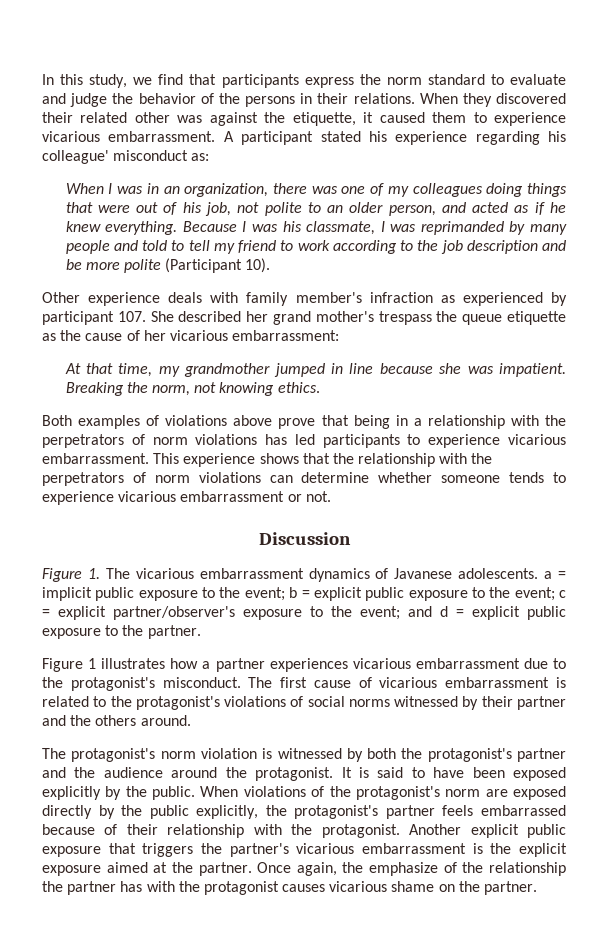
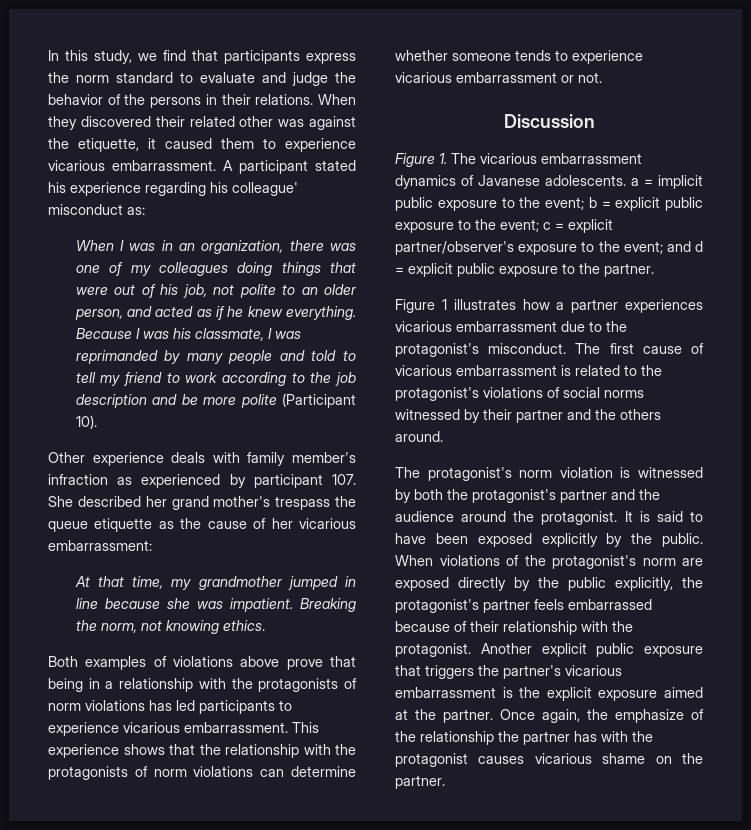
- Both examples of violations above prove that being in a relationship with the perpetrators of norm violations has led participants to experience vicarious embarrassment.
+ Both examples of violations above prove that being in a relationship with the protagonists of norm violations has led participants to experience vicarious embarrassment.
- This experience shows that the relationship with the perpetrators of norm violations can determine whether someone tends to experience vicarious embarrassment or not.
+ This experience shows that the relationship with the protagonists of norm violations can determine whether someone tends to experience vicarious embarrassment or not.

